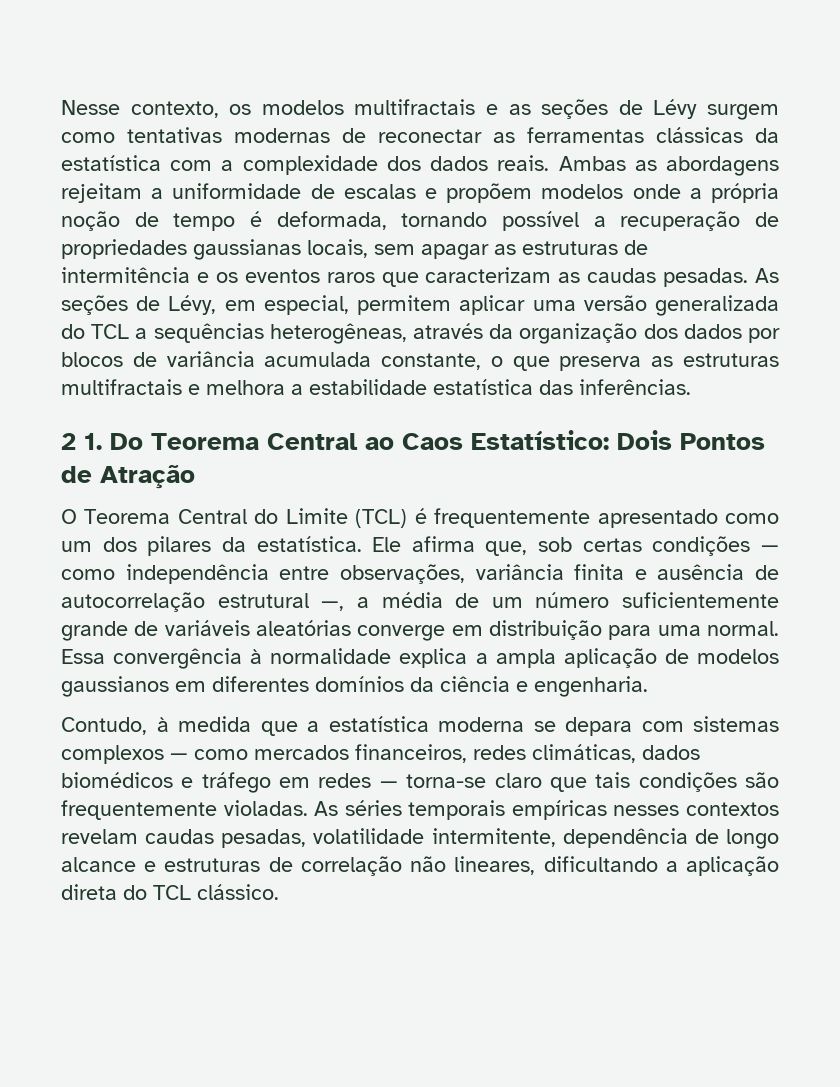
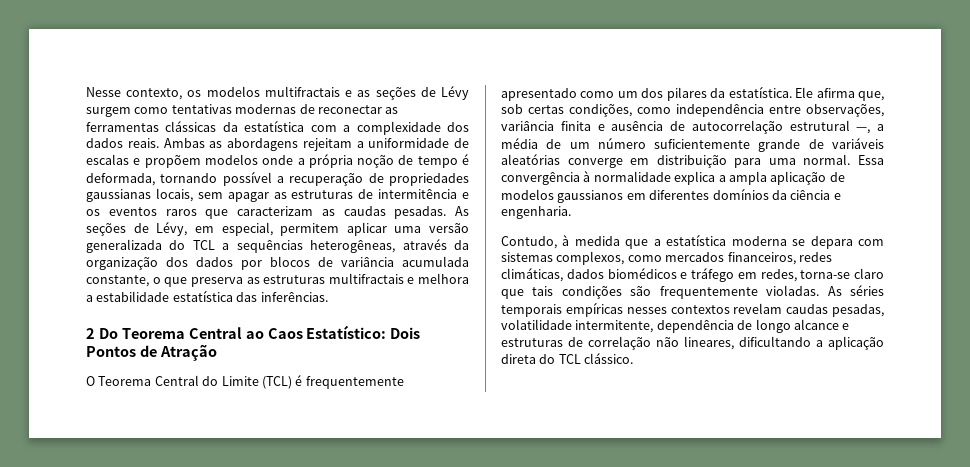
- 2 1. Do Teorema Central ao Caos Estatístico: Dois Pontos de Atração
+ 2 Do Teorema Central ao Caos Estatístico: Dois Pontos de Atração
- Ele afirma que, sob certas condições — como independência entre observações, variância finita e ausência de autocorrelação estrutural —, a média de um número suficientemente grande de variáveis aleatórias converge em distribuição para uma normal.
+ Ele afirma que, sob certas condições, como independência entre observações, variância finita e ausência de autocorrelação estrutural —, a média de um número suficientemente grande de variáveis aleatórias converge em distribuição para uma normal.
- Contudo, à medida que a estatística moderna se depara com sistemas complexos — como mercados financeiros, redes climáticas, dados biomédicos e tráfego em redes — torna-se claro que tais condições são frequentemente violadas.
+ Contudo, à medida que a estatística moderna se depara com sistemas complexos, como mercados financeiros, redes climáticas, dados biomédicos e tráfego em redes, torna-se claro que tais condições são frequentemente violadas.

